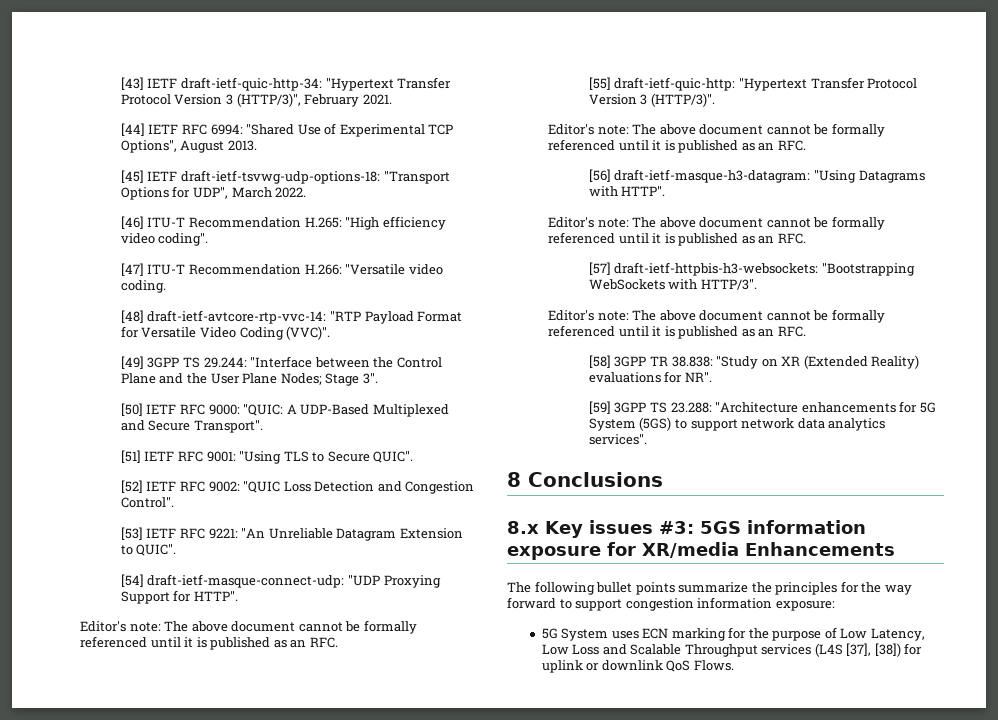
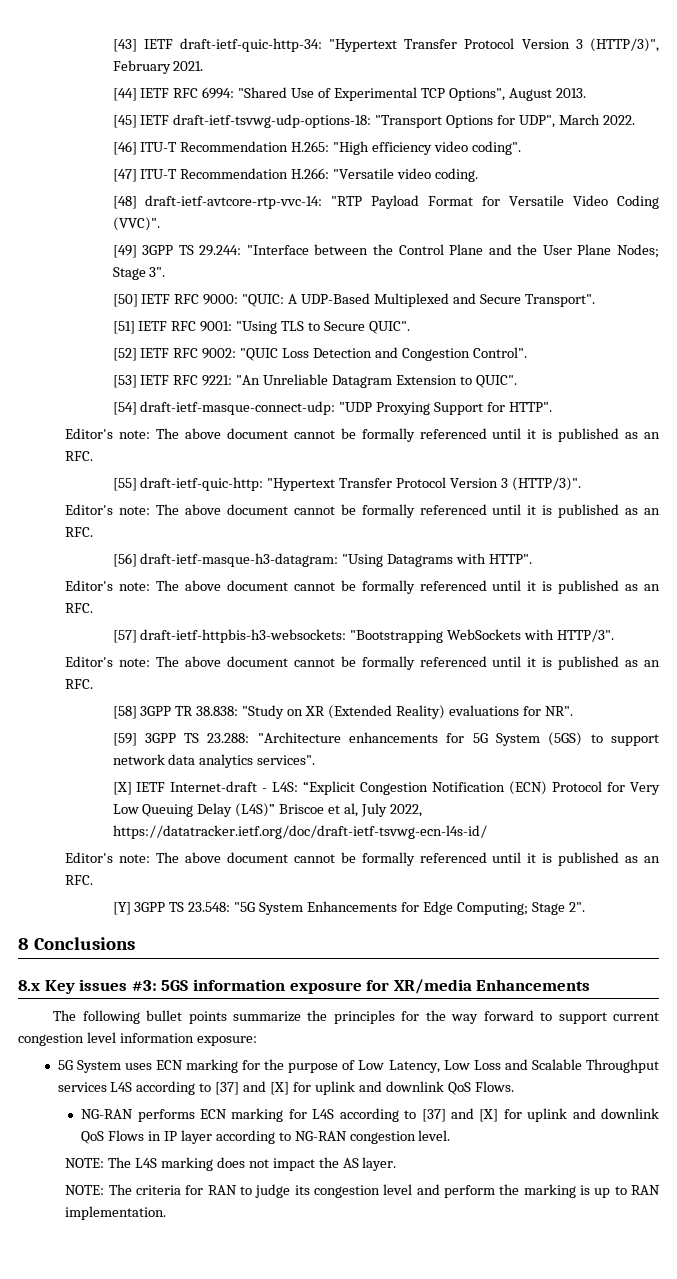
+ [X] IETF Internet-draft - L4S: “Explicit Congestion Notification (ECN) Protocol for Very Low Queuing Delay (L4S)” Briscoe et al, July 2022, https://datatracker.ietf.org/doc/draft-ietf-tsvwg-ecn-l4s-id/
+ Editor's note: The above document cannot be formally referenced until it is published as an RFC.
+ [Y] 3GPP TS 23.548: "5G System Enhancements for Edge Computing; Stage 2".
- The following bullet points summarize the principles for the way forward to support congestion information exposure:
+ The following bullet points summarize the principles for the way forward to support current congestion level information exposure:
- 5G System uses ECN marking for the purpose of Low Latency, Low Loss and Scalable Throughput services (L4S [37], [38]) for uplink or downlink QoS Flows.
+ 5G System uses ECN marking for the purpose of Low Latency, Low Loss and Scalable Throughput services L4S according to [37] and [X] for uplink and downlink QoS Flows.
+ NG-RAN performs ECN marking for L4S according to [37] and [X] for uplink and downlink QoS Flows in IP layer according to NG-RAN congestion level.
+ NOTE: The L4S marking does not impact the AS layer.
+ NOTE: The criteria for RAN to judge its congestion level and perform the marking is up to RAN implementation.

